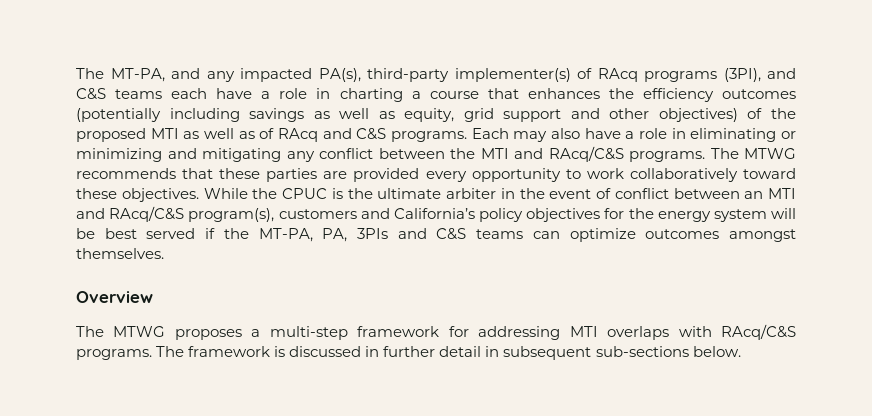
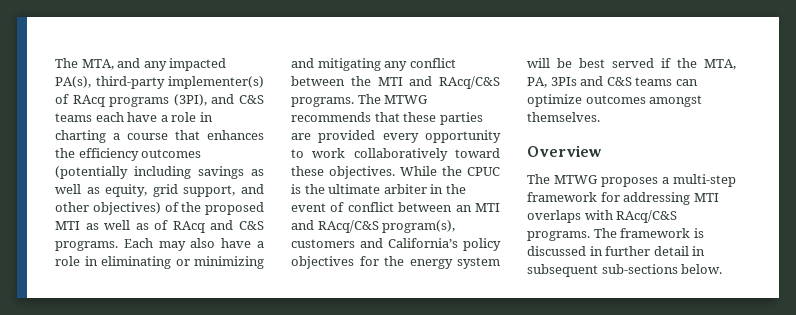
- The MT-PA, and any impacted PA(s), third-party implementer(s) of RAcq programs (3PI), and C&S teams each have a role in charting a course that enhances the efficiency outcomes (potentially including savings as well as equity, grid support and other objectives) of the proposed MTI as well as of RAcq and C&S programs.
+ The MTA, and any impacted PA(s), third-party implementer(s) of RAcq programs (3PI), and C&S teams each have a role in charting a course that enhances the efficiency outcomes (potentially including savings as well as equity, grid support, and other objectives) of the proposed MTI as well as of RAcq and C&S programs.
- While the CPUC is the ultimate arbiter in the event of conflict between an MTI and RAcq/C&S program(s), customers and California’s policy objectives for the energy system will be best served if the MT-PA, PA, 3PIs and C&S teams can optimize outcomes amongst themselves.
+ While the CPUC is the ultimate arbiter in the event of conflict between an MTI and RAcq/C&S program(s), customers and California’s policy objectives for the energy system will be best served if the MTA, PA, 3PIs and C&S teams can optimize outcomes amongst themselves.

